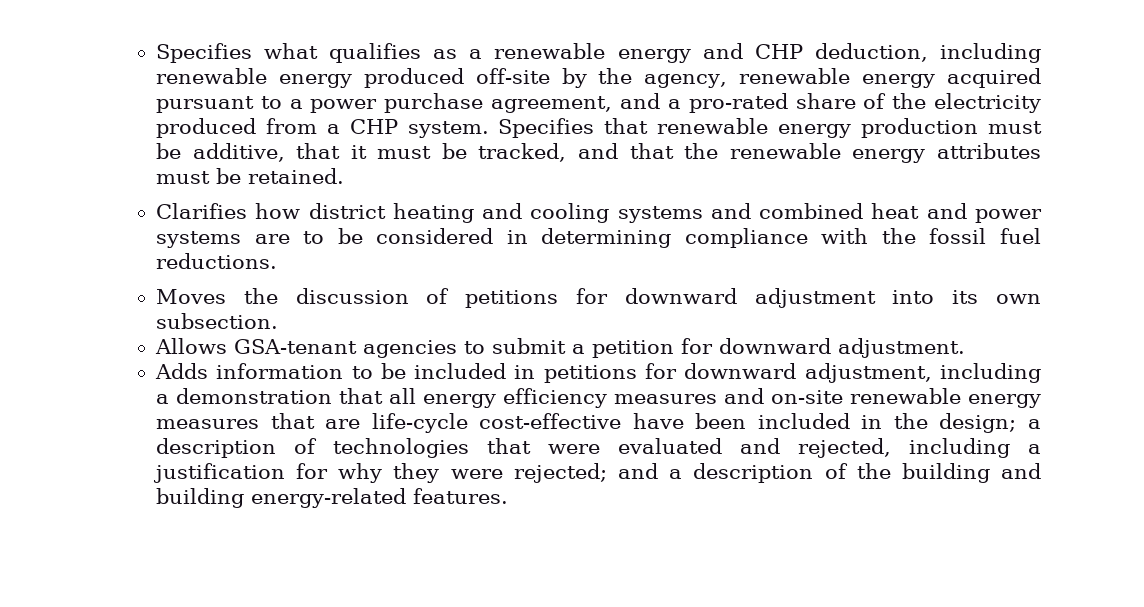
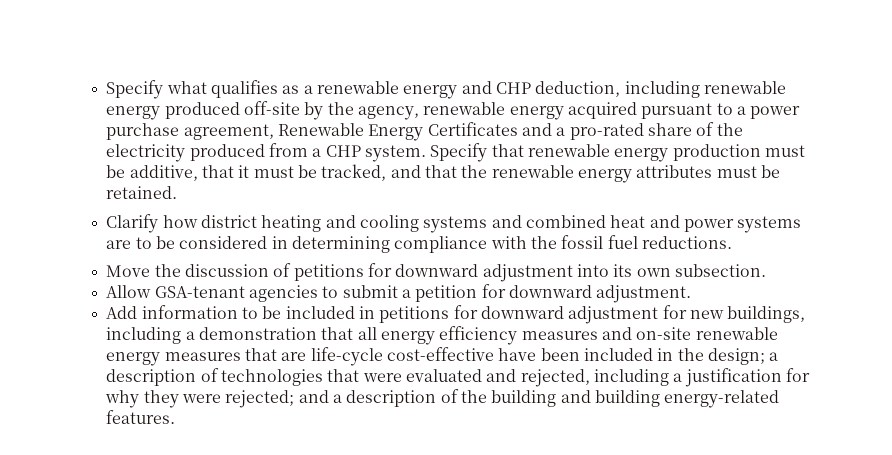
- Specifies what qualifies as a renewable energy and CHP deduction, including renewable energy produced off-site by the agency, renewable energy acquired pursuant to a power purchase agreement, and a pro-rated share of the electricity produced from a CHP system.
+ Specify what qualifies as a renewable energy and CHP deduction, including renewable energy produced off-site by the agency, renewable energy acquired pursuant to a power purchase agreement, Renewable Energy Certificates and a pro-rated share of the electricity produced from a CHP system.
- Specifies that renewable energy production must be additive, that it must be tracked, and that the renewable energy attributes must be retained.
+ Specify that renewable energy production must be additive, that it must be tracked, and that the renewable energy attributes must be retained.
- Clarifies how district heating and cooling systems and combined heat and power systems are to be considered in determining compliance with the fossil fuel reductions.
+ Clarify how district heating and cooling systems and combined heat and power systems are to be considered in determining compliance with the fossil fuel reductions.
- Moves the discussion of petitions for downward adjustment into its own subsection.
+ Move the discussion of petitions for downward adjustment into its own subsection.
- Allows GSA-tenant agencies to submit a petition for downward adjustment.
+ Allow GSA-tenant agencies to submit a petition for downward adjustment.
- Adds information to be included in petitions for downward adjustment, including a demonstration that all energy efficiency measures and on-site renewable energy measures that are life-cycle cost-effective have been included in the design; a description of technologies that were evaluated and rejected, including a justification for why they were rejected; and a description of the building and building energy-related features.
+ Add information to be included in petitions for downward adjustment for new buildings, including a demonstration that all energy efficiency measures and on-site renewable energy measures that are life-cycle cost-effective have been included in the design; a description of technologies that were evaluated and rejected, including a justification for why they were rejected; and a description of the building and building energy-related features.

